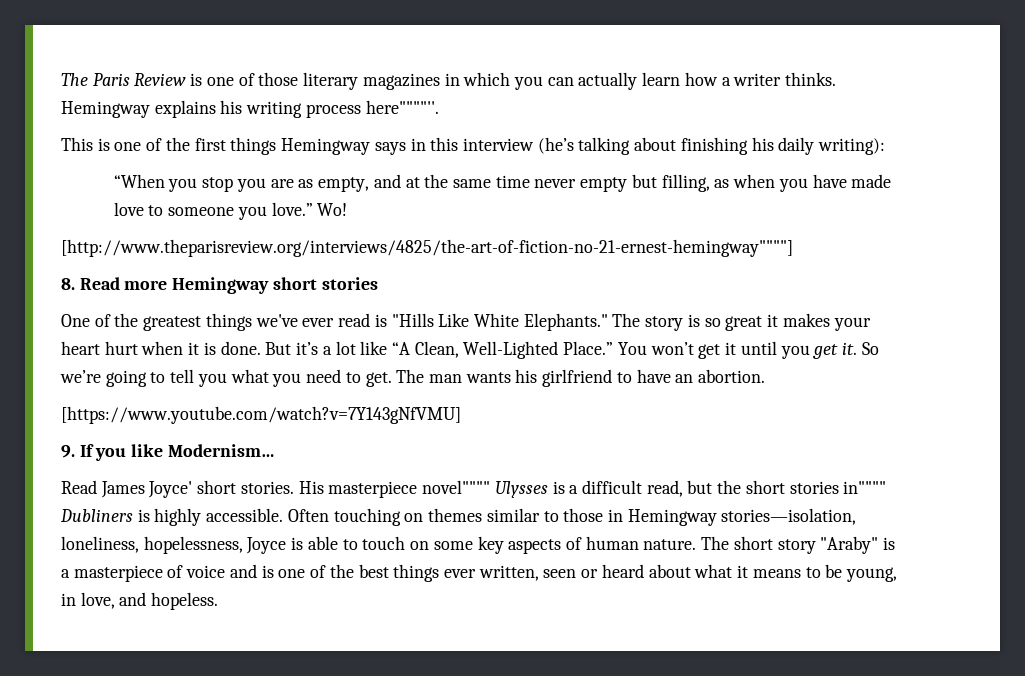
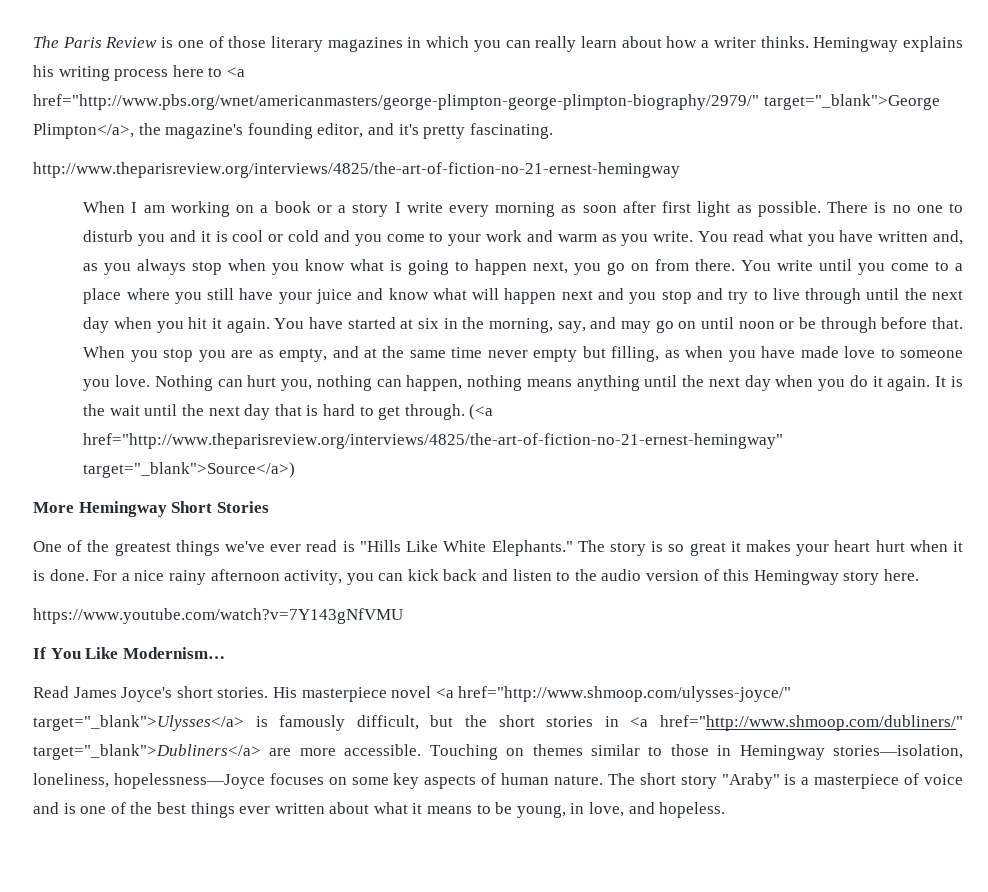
- The Paris Review is one of those literary magazines in which you can actually learn how a writer thinks.
+ The Paris Review is one of those literary magazines in which you can really learn about how a writer thinks.
- Hemingway explains his writing process here""""''.
- This is one of the first things Hemingway says in this interview (he’s talking about finishing his daily writing):
- “When you stop you are as empty, and at the same time never empty but filling, as when you have made love to someone you love.” Wo!
- [http://www.theparisreview.org/interviews/4825/the-art-of-fiction-no-21-ernest-hemingway""""]
- 8. Read more Hemingway short stories
+ Hemingway explains his writing process here to <a href="http://www.pbs.org/wnet/americanmasters/george-plimpton-george-plimpton-biography/2979/" target="_blank">George Plimpton</a>, the magazine's founding editor, and it's pretty fascinating.
+ http://www.theparisreview.org/interviews/4825/the-art-of-fiction-no-21-ernest-hemingway
+ When I am working on a book or a story I write every morning as soon after first light as possible. There is no one to disturb you and it is cool or cold and you come to your work and warm as you write. You read what you have written and, as you always stop when you know what is going to happen next, you go on from there. You write until you come to a place where you still have your juice and know what will happen next and you stop and try to live through until the next day when you hit it again. You have started at six in the morning, say, and may go on until noon or be through before that. When you stop you are as empty, and at the same time never empty but filling, as when you have made love to someone you love. Nothing can hurt you, nothing can happen, nothing means anything until the next day when you do it again. It is the wait until the next day that is hard to get through. (<a href="http://www.theparisreview.org/interviews/4825/the-art-of-fiction-no-21-ernest-hemingway" target="_blank">Source</a>)
+ More Hemingway Short Stories
- But it’s a lot like “A Clean, Well-Lighted Place.” You won’t get it until you get it. So we’re going to tell you what you need to get. The man wants his girlfriend to have an abortion.
- [https://www.youtube.com/watch?v=7Y143gNfVMU]
- 9. If you like Modernism…
+ For a nice rainy afternoon activity, you can kick back and listen to the audio version of this Hemingway story here.
+ https://www.youtube.com/watch?v=7Y143gNfVMU
+ If You Like Modernism…
- Read James Joyce' short stories.
+ Read James Joyce's short stories.
- His masterpiece novel"""" Ulysses is a difficult read, but the short stories in"""" Dubliners is highly accessible. Often touching on themes similar to those in Hemingway stories—isolation, loneliness, hopelessness, Joyce is able to touch on some key aspects of human nature.
+ His masterpiece novel <a href="http://www.shmoop.com/ulysses-joyce/" target="_blank">Ulysses</a> is famously difficult, but the short stories in <a href="http://www.shmoop.com/dubliners/" target="_blank">Dubliners</a> are more accessible. Touching on themes similar to those in Hemingway stories—isolation, loneliness, hopelessness—Joyce focuses on some key aspects of human nature.
- The short story "Araby" is a masterpiece of voice and is one of the best things ever written, seen or heard about what it means to be young, in love, and hopeless.
+ The short story "Araby" is a masterpiece of voice and is one of the best things ever written about what it means to be young, in love, and hopeless.

